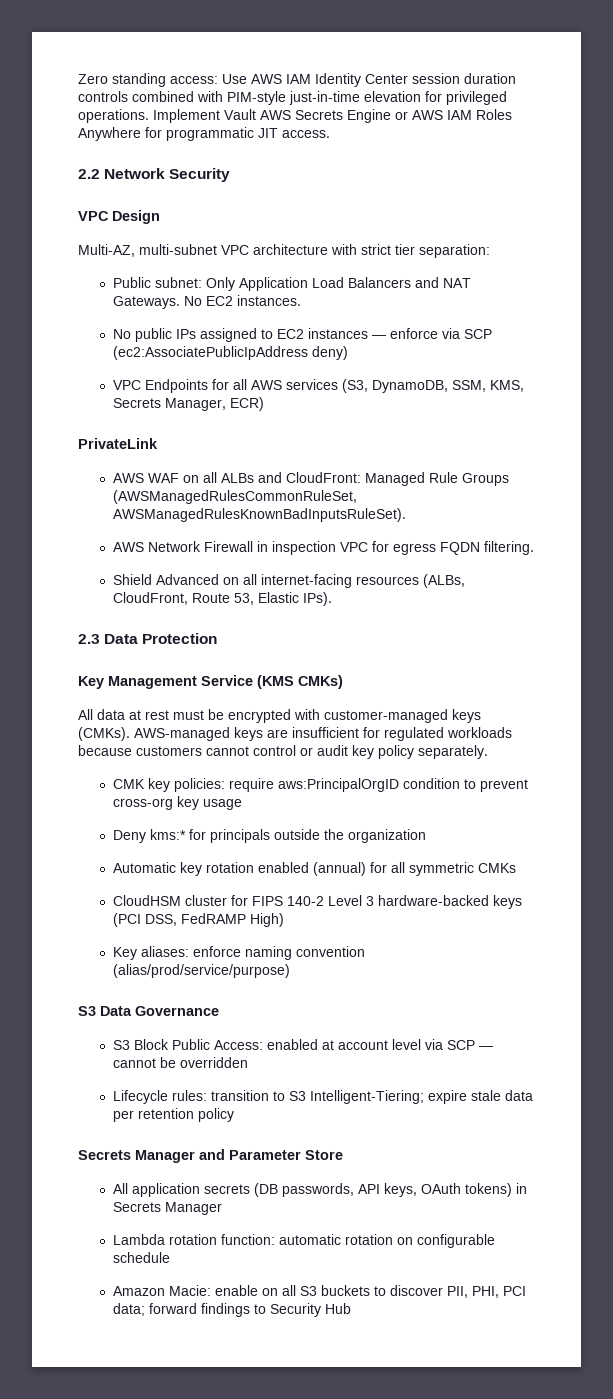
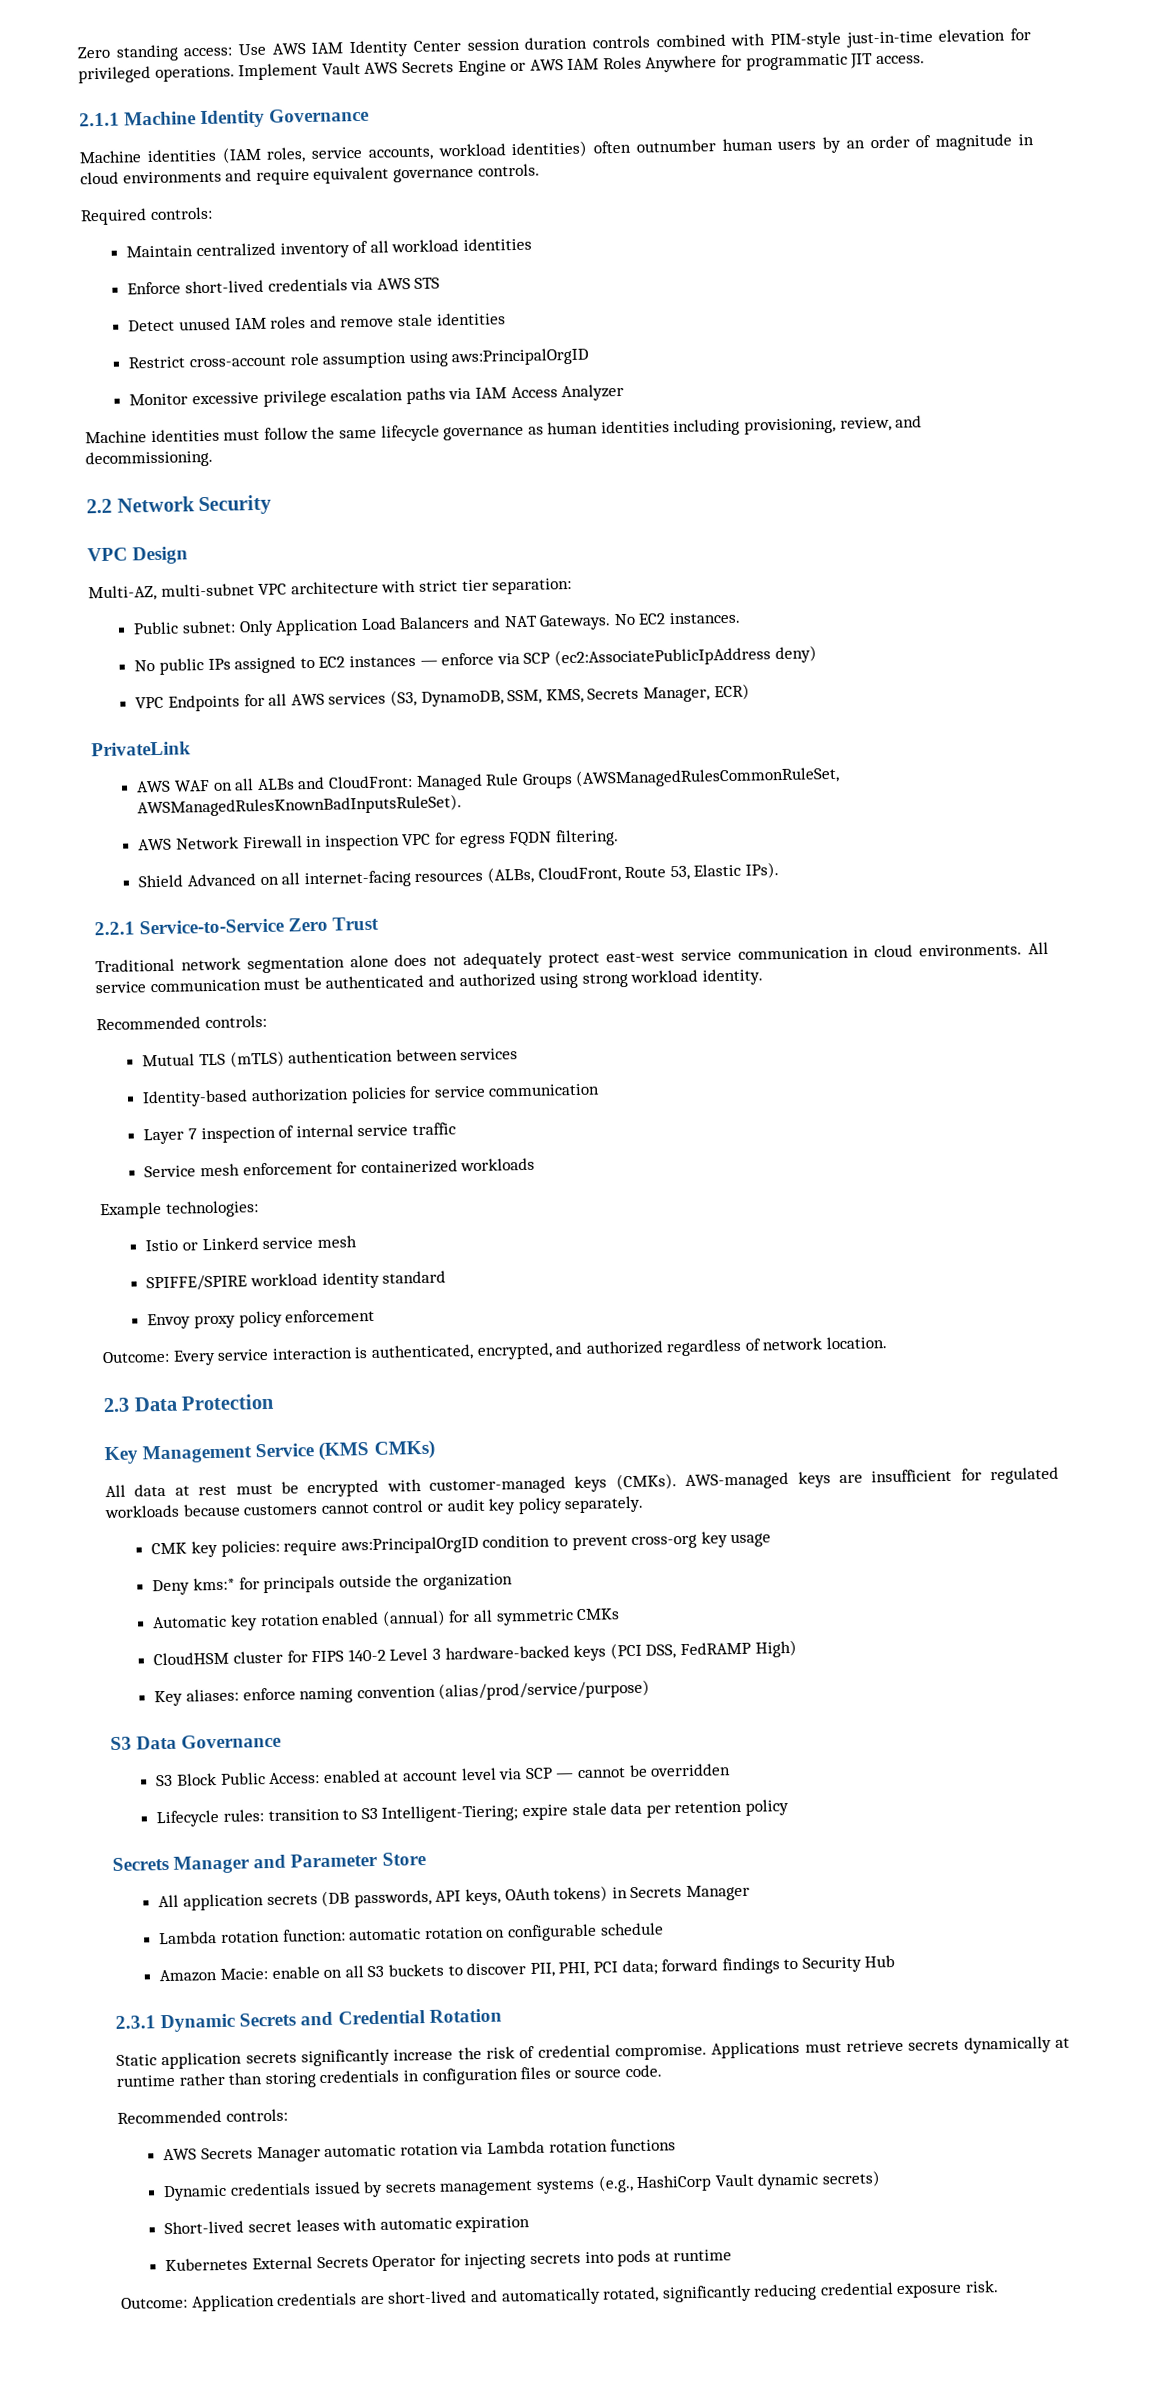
+ 2.1.1 Machine Identity Governance
+ Machine identities (IAM roles, service accounts, workload identities) often outnumber human users by an order of magnitude in cloud environments and require equivalent governance controls.
+ Required controls:
+ Maintain centralized inventory of all workload identities
+ Enforce short-lived credentials via AWS STS
+ Detect unused IAM roles and remove stale identities
+ Restrict cross-account role assumption using aws:PrincipalOrgID
+ Monitor excessive privilege escalation paths via IAM Access Analyzer
+ Machine identities must follow the same lifecycle governance as human identities including provisioning, review, and decommissioning.
+ 2.2.1 Service-to-Service Zero Trust
+ Traditional network segmentation alone does not adequately protect east-west service communication in cloud environments. All service communication must be authenticated and authorized using strong workload identity.
+ Recommended controls:
+ Mutual TLS (mTLS) authentication between services
+ Identity-based authorization policies for service communication
+ Layer 7 inspection of internal service traffic
+ Service mesh enforcement for containerized workloads
+ Example technologies:
+ Istio or Linkerd service mesh
+ SPIFFE/SPIRE workload identity standard
+ Envoy proxy policy enforcement
+ Outcome: Every service interaction is authenticated, encrypted, and authorized regardless of network location.
+ 2.3.1 Dynamic Secrets and Credential Rotation
+ Static application secrets significantly increase the risk of credential compromise. Applications must retrieve secrets dynamically at runtime rather than storing credentials in configuration files or source code.
+ Recommended controls:
+ AWS Secrets Manager automatic rotation via Lambda rotation functions
+ Dynamic credentials issued by secrets management systems (e.g., HashiCorp Vault dynamic secrets)
+ Short-lived secret leases with automatic expiration
+ Kubernetes External Secrets Operator for injecting secrets into pods at runtime
+ Outcome: Application credentials are short-lived and automatically rotated, significantly reducing credential exposure risk.

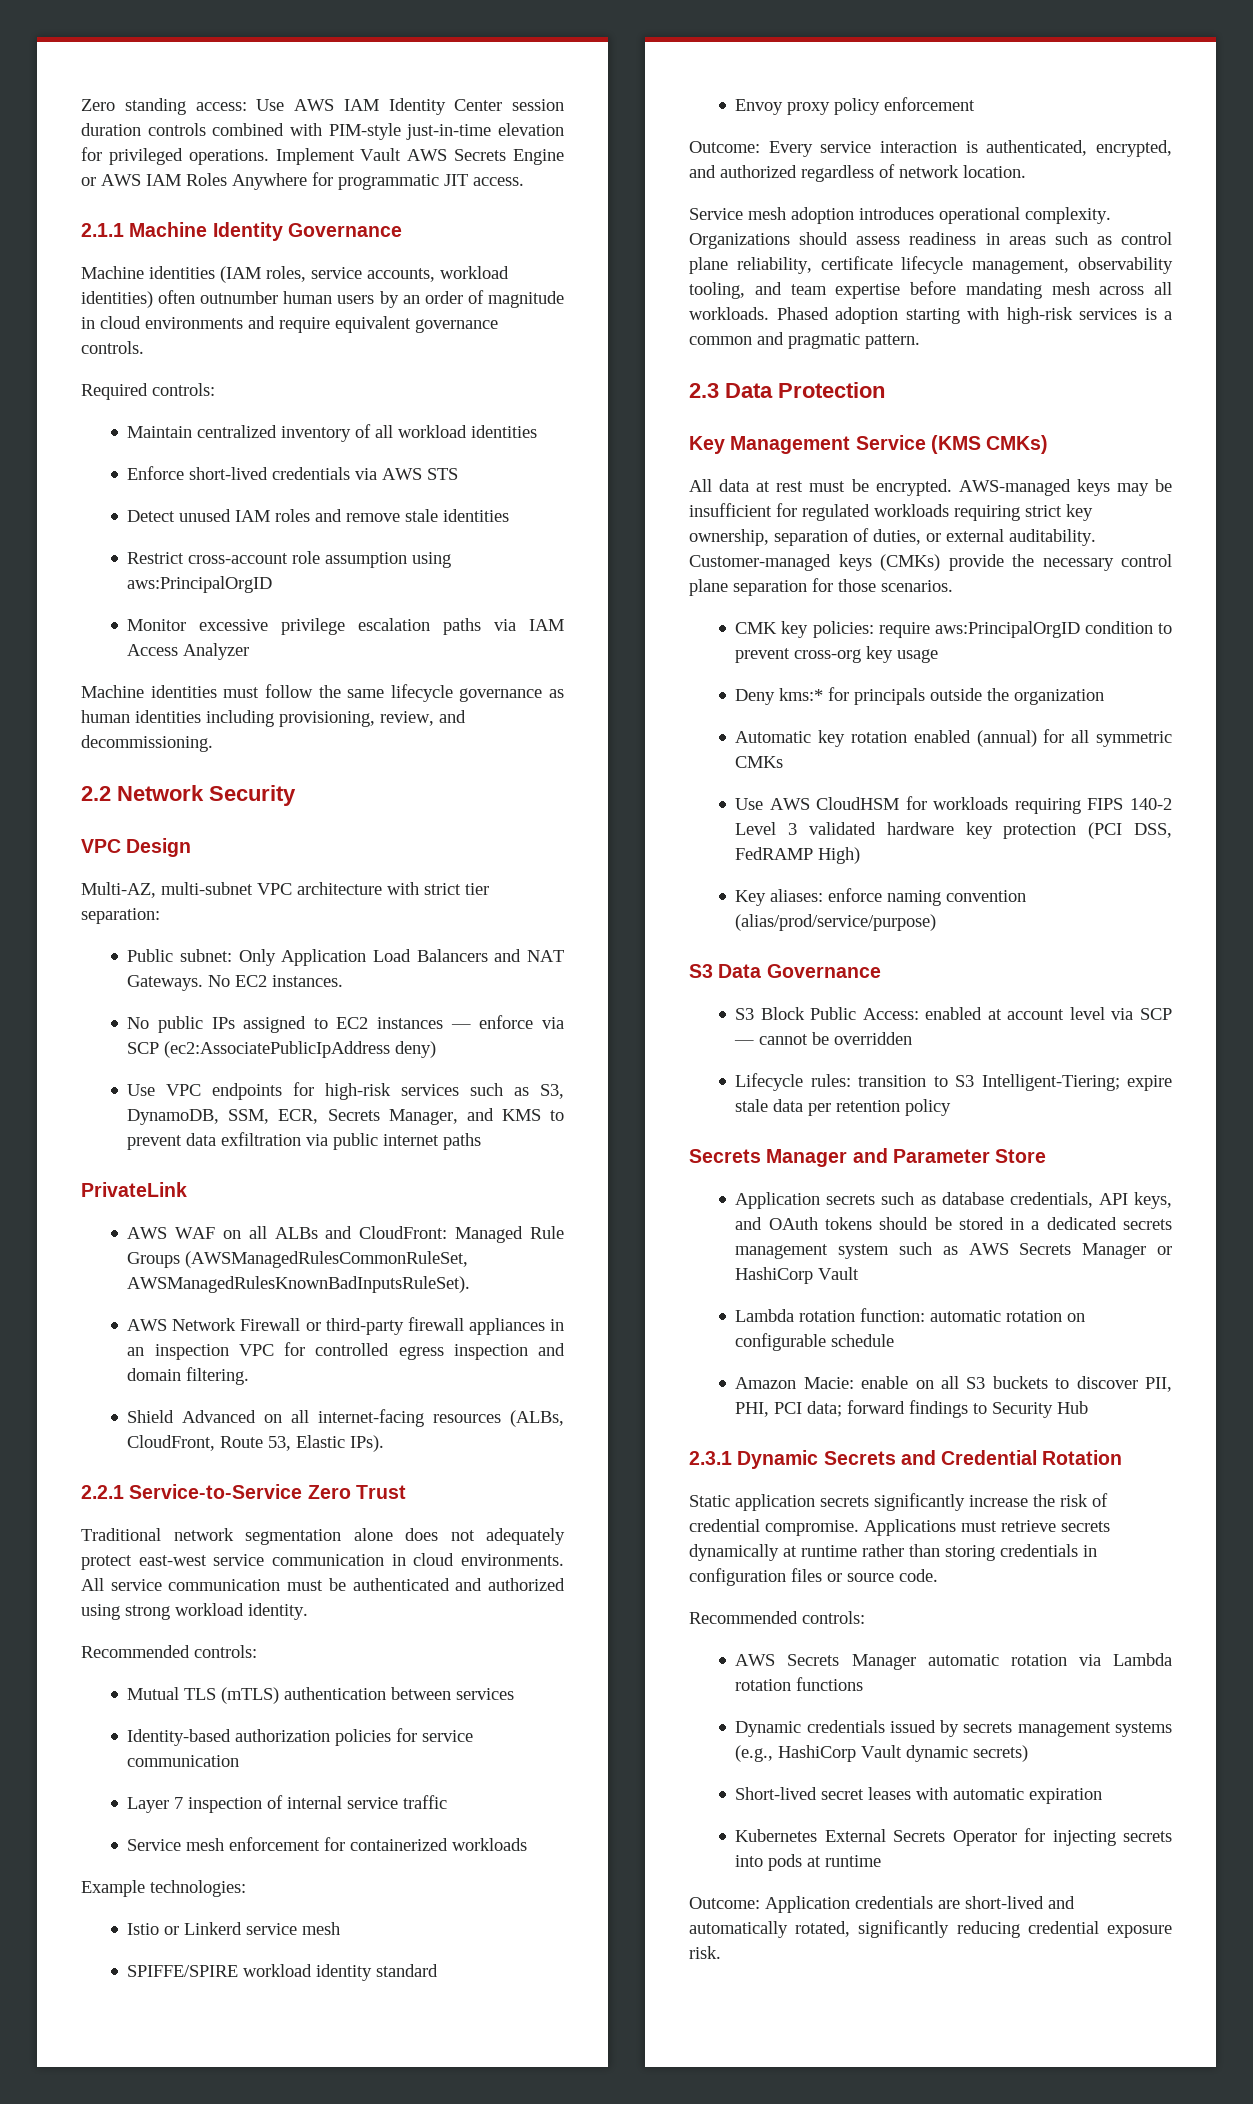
- VPC Endpoints for all AWS services (S3, DynamoDB, SSM, KMS, Secrets Manager, ECR)
+ Use VPC endpoints for high-risk services such as S3, DynamoDB, SSM, ECR, Secrets Manager, and KMS to prevent data exfiltration via public internet paths
- AWS Network Firewall in inspection VPC for egress FQDN filtering.
+ AWS Network Firewall or third-party firewall appliances in an inspection VPC for controlled egress inspection and domain filtering.
+ Service mesh adoption introduces operational complexity. Organizations should assess readiness in areas such as control plane reliability, certificate lifecycle management, observability tooling, and team expertise before mandating mesh across all workloads. Phased adoption starting with high-risk services is a common and pragmatic pattern.
- All data at rest must be encrypted with customer-managed keys (CMKs). AWS-managed keys are insufficient for regulated workloads because customers cannot control or audit key policy separately.
+ All data at rest must be encrypted. AWS-managed keys may be insufficient for regulated workloads requiring strict key ownership, separation of duties, or external auditability. Customer-managed keys (CMKs) provide the necessary control plane separation for those scenarios.
- CloudHSM cluster for FIPS 140-2 Level 3 hardware-backed keys (PCI DSS, FedRAMP High)
+ Use AWS CloudHSM for workloads requiring FIPS 140-2 Level 3 validated hardware key protection (PCI DSS, FedRAMP High)
- All application secrets (DB passwords, API keys, OAuth tokens) in Secrets Manager
+ Application secrets such as database credentials, API keys, and OAuth tokens should be stored in a dedicated secrets management system such as AWS Secrets Manager or HashiCorp Vault

